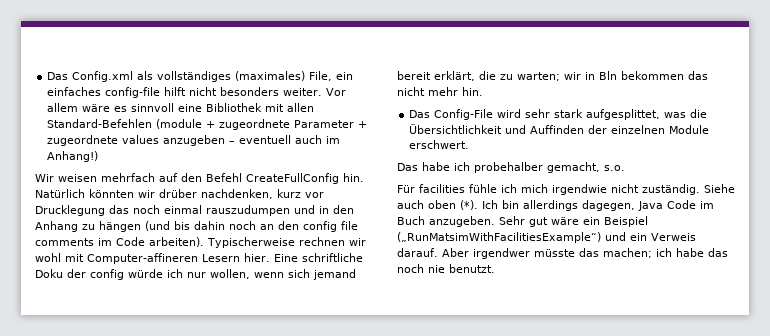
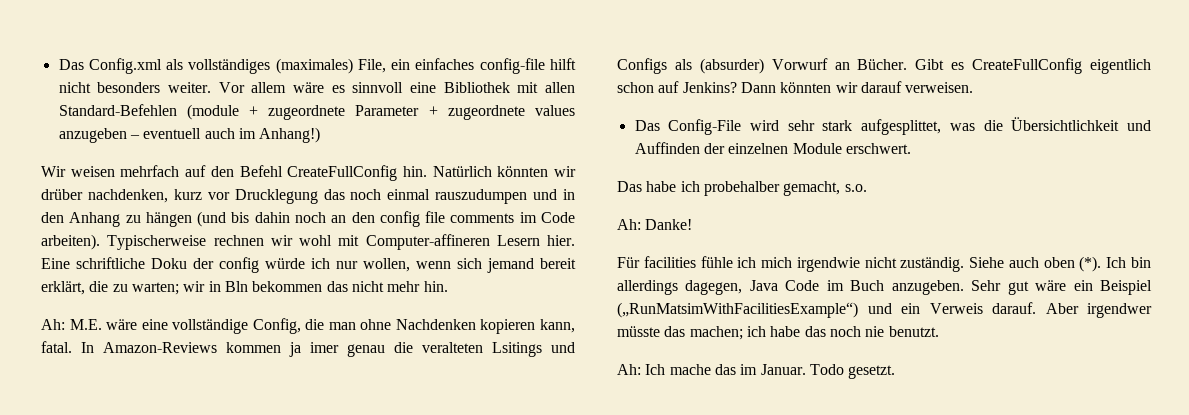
+ Ah: M.E. wäre eine vollständige Config, die man ohne Nachdenken kopieren kann, fatal. In Amazon-Reviews kommen ja imer genau die veralteten Lsitings und Configs als (absurder) Vorwurf an Bücher. Gibt es CreateFullConfig eigentlich schon auf Jenkins? Dann könnten wir darauf verweisen.
+ Ah: Danke!
+ Ah: Ich mache das im Januar. Todo gesetzt.

